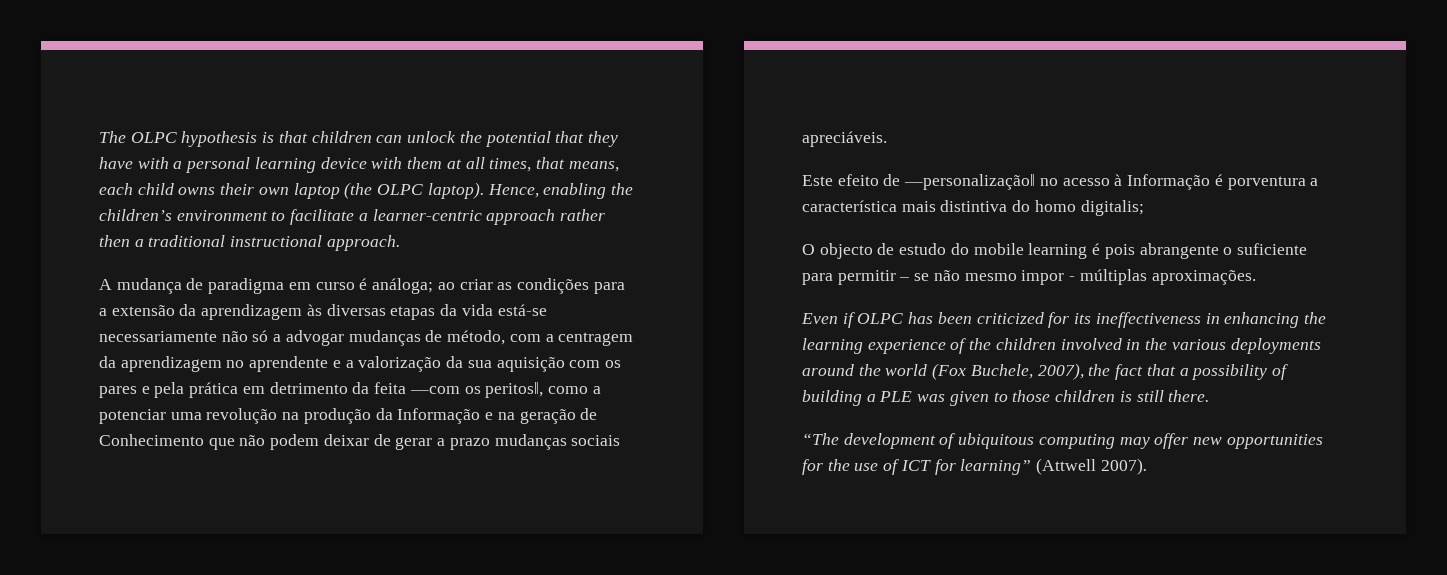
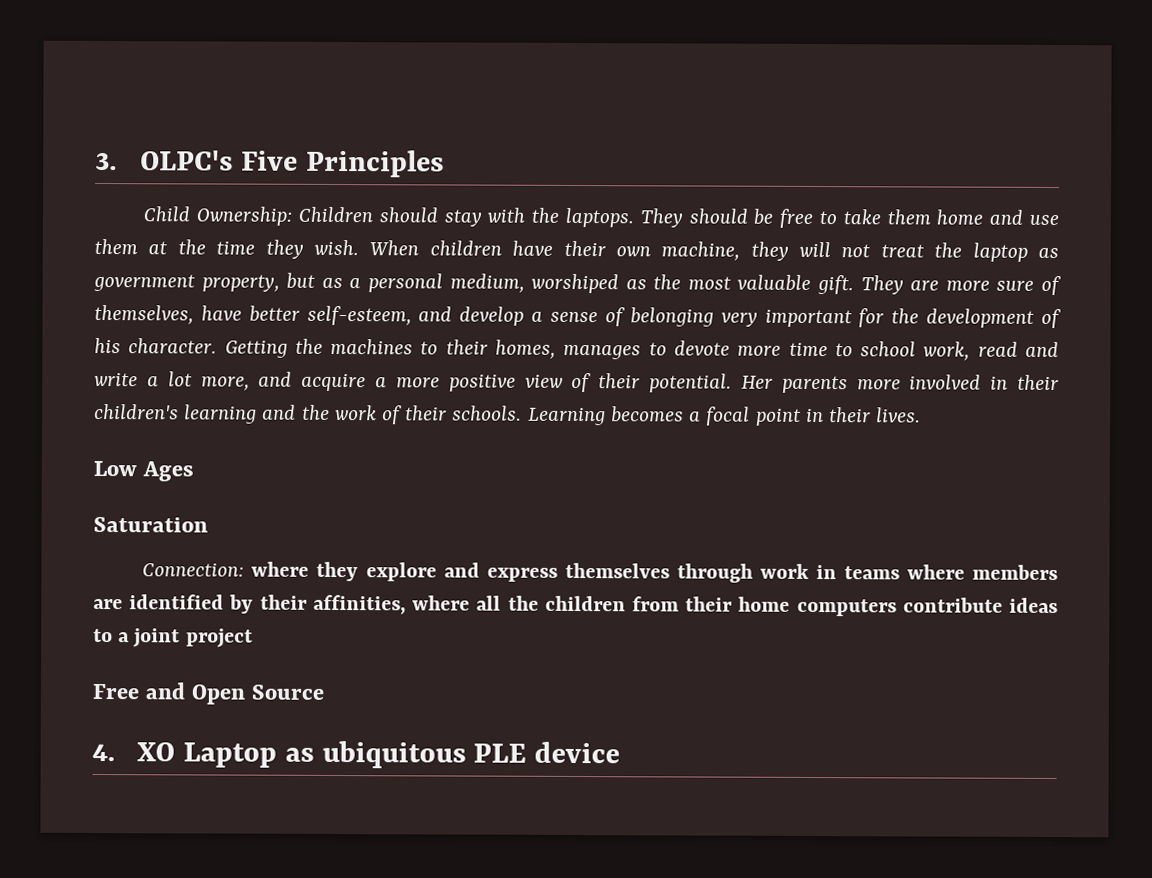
- The OLPC hypothesis is that children can unlock the potential that they have with a personal learning device with them at all times, that means, each child owns their own laptop (the OLPC laptop). Hence, enabling the children’s environment to facilitate a learner-centric approach rather then a traditional instructional approach.
- A mudança de paradigma em curso é análoga; ao criar as condições para a extensão da aprendizagem às diversas etapas da vida está-se necessariamente não só a advogar mudanças de método, com a centragem da aprendizagem no aprendente e a valorização da sua aquisição com os pares e pela prática em detrimento da feita ―com os peritos‖, como a potenciar uma revolução na produção da Informação e na geração de Conhecimento que não podem deixar de gerar a prazo mudanças sociais apreciáveis.
- Este efeito de ―personalização‖ no acesso à Informação é porventura a característica mais distintiva do homo digitalis;
- O objecto de estudo do mobile learning é pois abrangente o suficiente para permitir – se não mesmo impor - múltiplas aproximações.
- Even if OLPC has been criticized for its ineffectiveness in enhancing the learning experience of the children involved in the various deployments around the world (Fox Buchele, 2007), the fact that a possibility of building a PLE was given to those children is still there.
- “The development of ubiquitous computing may offer new opportunities for the use of ICT for learning” (Attwell 2007).
+ 3. OLPC's Five Principles
+ Child Ownership: Children should stay with the laptops. They should be free to take them home and use them at the time they wish. When children have their own machine, they will not treat the laptop as government property, but as a personal medium, worshiped as the most valuable gift. They are more sure of themselves, have better self-esteem, and develop a sense of belonging very important for the development of his character. Getting the machines to their homes, manages to devote more time to school work, read and write a lot more, and acquire a more positive view of their potential. Her parents more involved in their children's learning and the work of their schools. Learning becomes a focal point in their lives.
+ Low Ages
+ Saturation
+ Connection: where they explore and express themselves through work in teams where members are identified by their affinities, where all the children from their home computers contribute ideas to a joint project
+ Free and Open Source
+ 4. XO Laptop as ubiquitous PLE device

